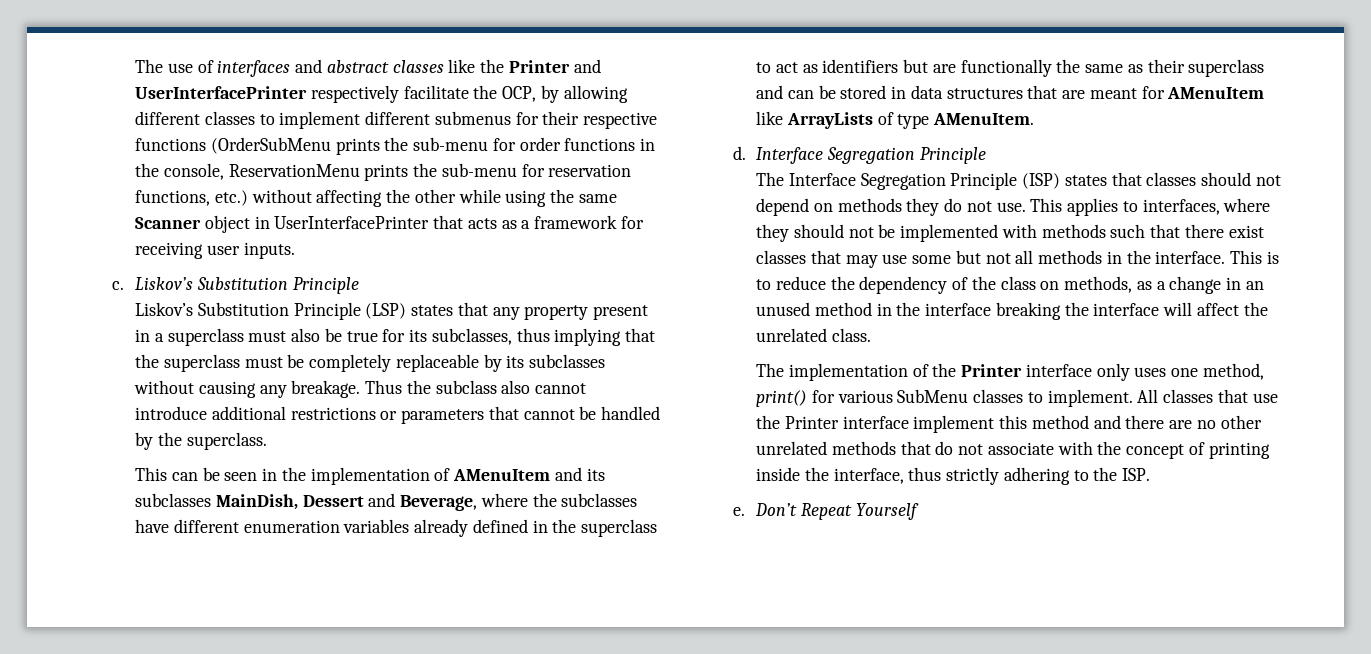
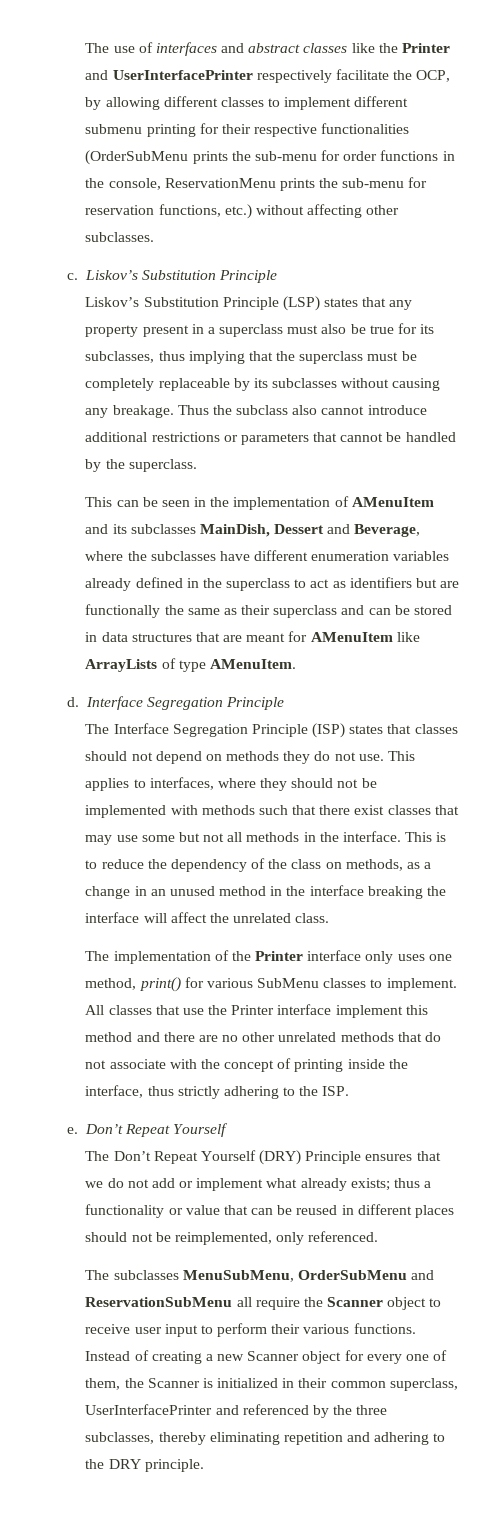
- The use of interfaces and abstract classes like the Printer and UserInterfacePrinter respectively facilitate the OCP, by allowing different classes to implement different submenus for their respective functions (OrderSubMenu prints the sub-menu for order functions in the console, ReservationMenu prints the sub-menu for reservation functions, etc.) without affecting the other while using the same Scanner object in UserInterfacePrinter that acts as a framework for receiving user inputs.
+ The use of interfaces and abstract classes like the Printer and UserInterfacePrinter respectively facilitate the OCP, by allowing different classes to implement different submenu printing for their respective functionalities (OrderSubMenu prints the sub-menu for order functions in the console, ReservationMenu prints the sub-menu for reservation functions, etc.) without affecting other subclasses.
+ The Don’t Repeat Yourself (DRY) Principle ensures that we do not add or implement what already exists; thus a functionality or value that can be reused in different places should not be reimplemented, only referenced.
+ The subclasses MenuSubMenu, OrderSubMenu and ReservationSubMenu all require the Scanner object to receive user input to perform their various functions. Instead of creating a new Scanner object for every one of them, the Scanner is initialized in their common superclass, UserInterfacePrinter and referenced by the three subclasses, thereby eliminating repetition and adhering to the DRY principle.

